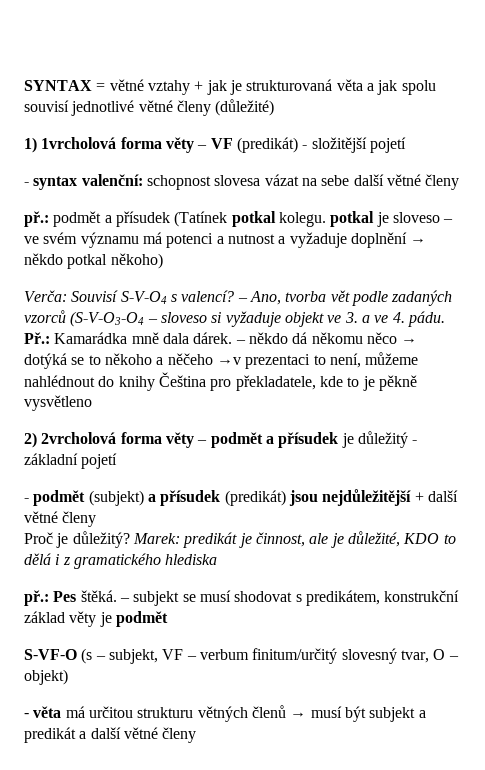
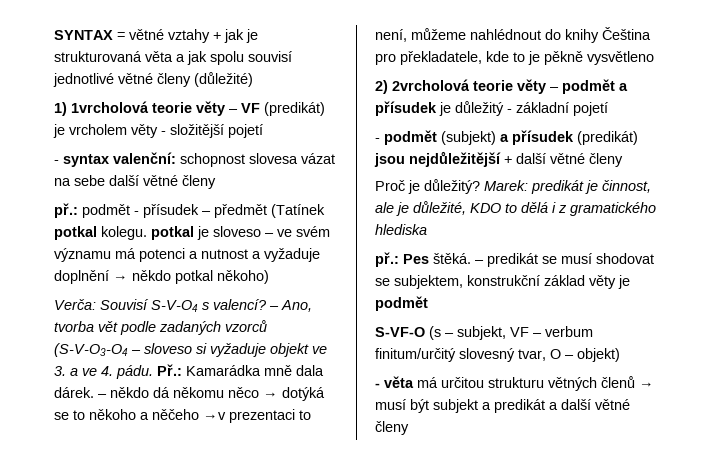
- 1) 1vrcholová forma věty – VF (predikát) - složitější pojetí
+ 1) 1vrcholová teorie věty – VF (predikát) je vrcholem věty - složitější pojetí
- př.: podmět a přísudek (Tatínek potkal kolegu. potkal je sloveso – ve svém významu má potenci a nutnost a vyžaduje doplnění → někdo potkal někoho)
+ př.: podmět - přísudek – předmět (Tatínek potkal kolegu. potkal je sloveso – ve svém významu má potenci a nutnost a vyžaduje doplnění → někdo potkal někoho)
- 2) 2vrcholová forma věty – podmět a přísudek je důležitý - základní pojetí
+ 2) 2vrcholová teorie věty – podmět a přísudek je důležitý - základní pojetí
- – subjekt se musí shodovat s predikátem, konstrukční základ věty je podmět
+ – predikát se musí shodovat se subjektem, konstrukční základ věty je podmět

